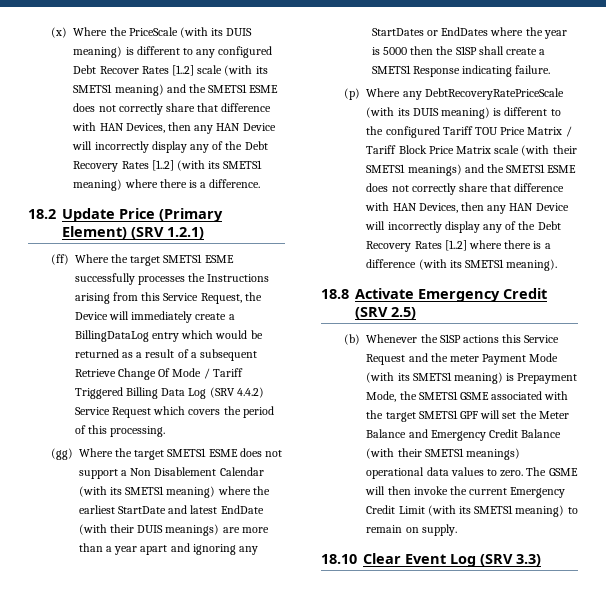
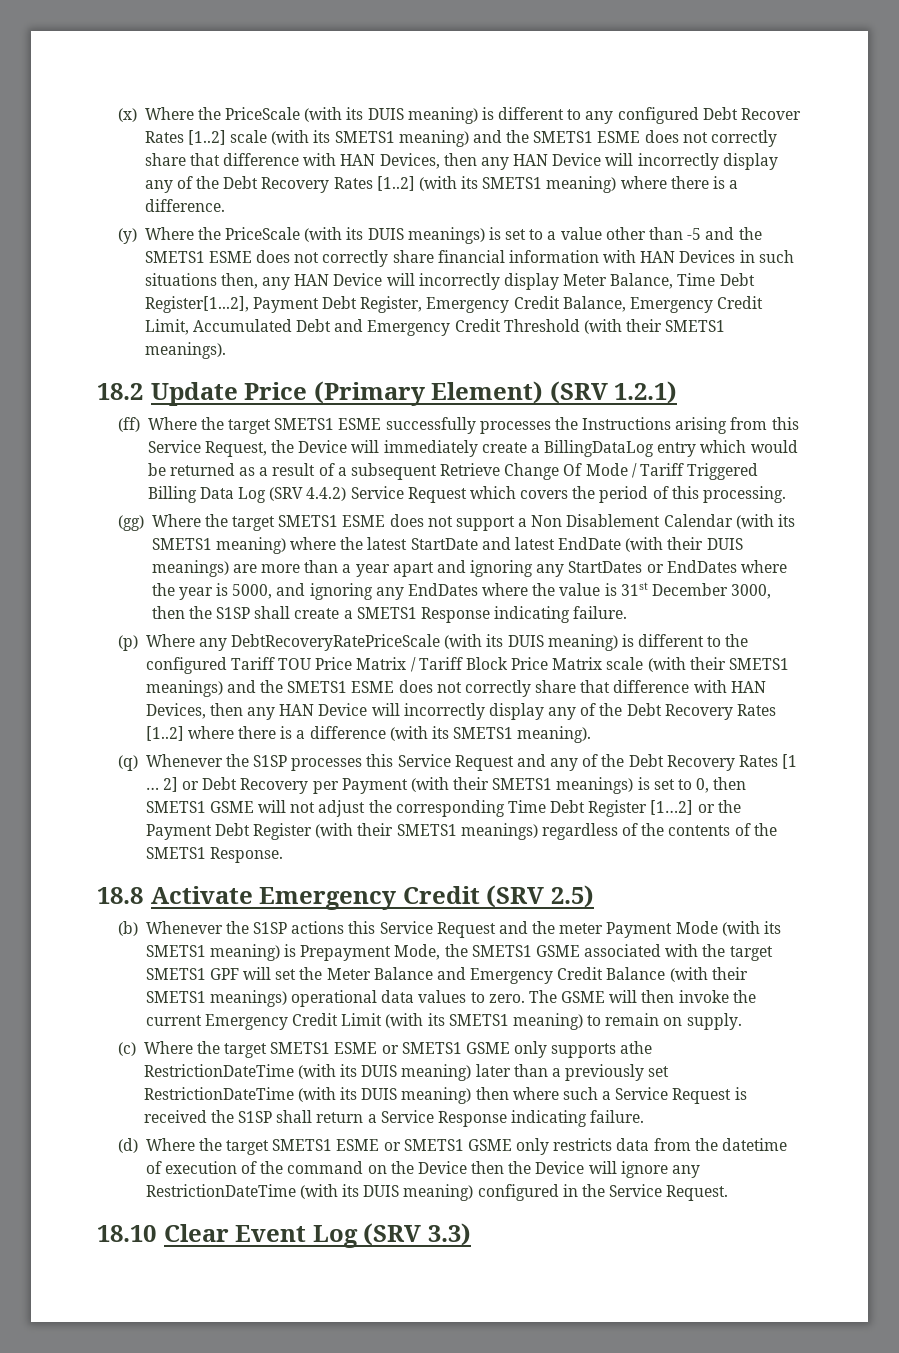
+ (y) Where the PriceScale (with its DUIS meanings) is set to a value other than -5 and the SMETS1 ESME does not correctly share financial information with HAN Devices in such situations then, any HAN Device will incorrectly display Meter Balance, Time Debt Register[1...2], Payment Debt Register, Emergency Credit Balance, Emergency Credit Limit, Accumulated Debt and Emergency Credit Threshold (with their SMETS1 meanings).
- (gg) Where the target SMETS1 ESME does not support a Non Disablement Calendar (with its SMETS1 meaning) where the earliest StartDate and latest EndDate (with their DUIS meanings) are more than a year apart and ignoring any StartDates or EndDates where the year is 5000 then the S1SP shall create a SMETS1 Response indicating failure.
+ (gg) Where the target SMETS1 ESME does not support a Non Disablement Calendar (with its SMETS1 meaning) where the latest StartDate and latest EndDate (with their DUIS meanings) are more than a year apart and ignoring any StartDates or EndDates where the year is 5000, and ignoring any EndDates where the value is 31st December 3000, then the S1SP shall create a SMETS1 Response indicating failure.
+ (q) Whenever the S1SP processes this Service Request and any of the Debt Recovery Rates [1 … 2] or Debt Recovery per Payment (with their SMETS1 meanings) is set to 0, then SMETS1 GSME will not adjust the corresponding Time Debt Register [1…2] or the Payment Debt Register (with their SMETS1 meanings) regardless of the contents of the SMETS1 Response.
+ (c) Where the target SMETS1 ESME or SMETS1 GSME only supports athe RestrictionDateTime (with its DUIS meaning) later than a previously set RestrictionDateTime (with its DUIS meaning) then where such a Service Request is received the S1SP shall return a Service Response indicating failure.
+ (d) Where the target SMETS1 ESME or SMETS1 GSME only restricts data from the datetime of execution of the command on the Device then the Device will ignore any RestrictionDateTime (with its DUIS meaning) configured in the Service Request.

